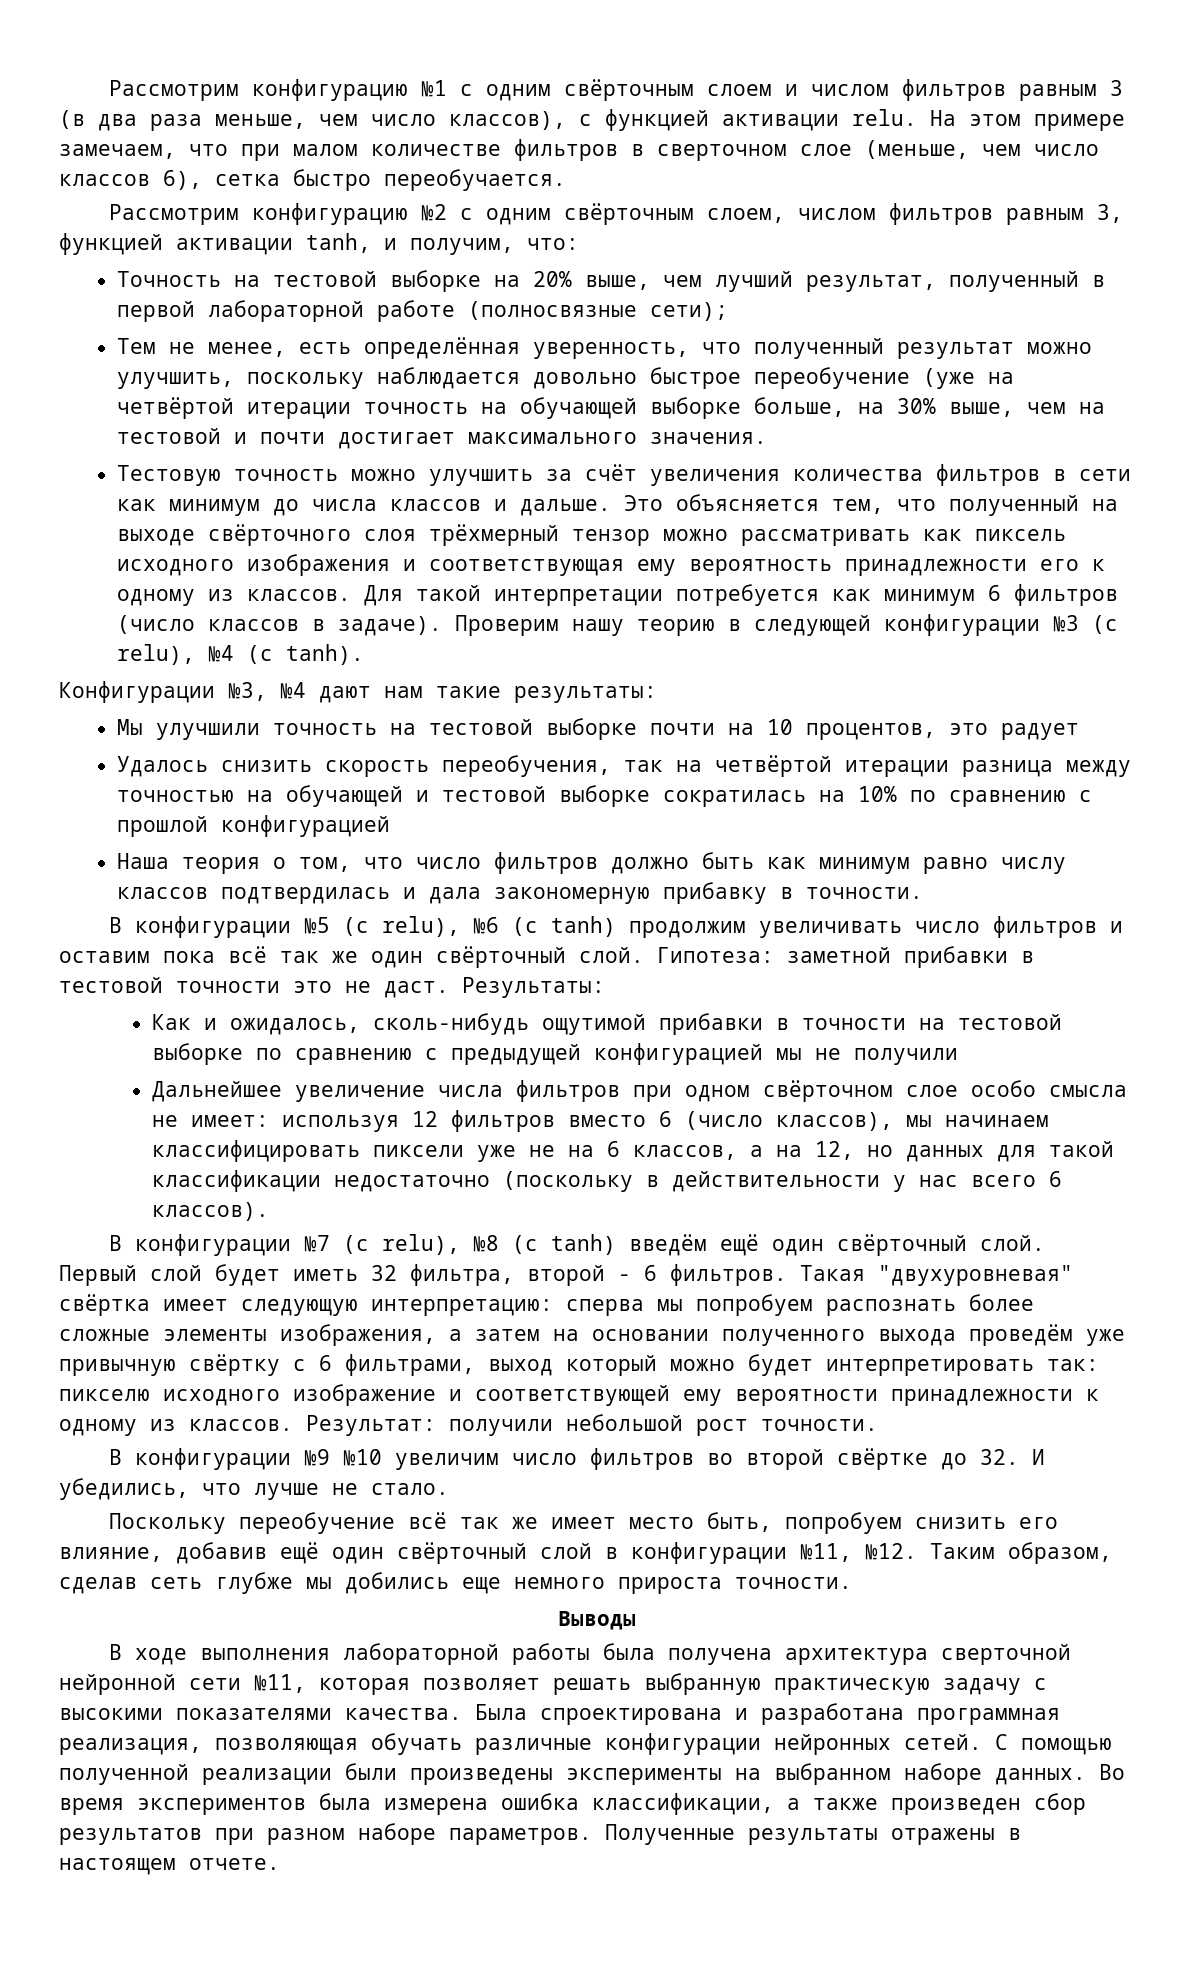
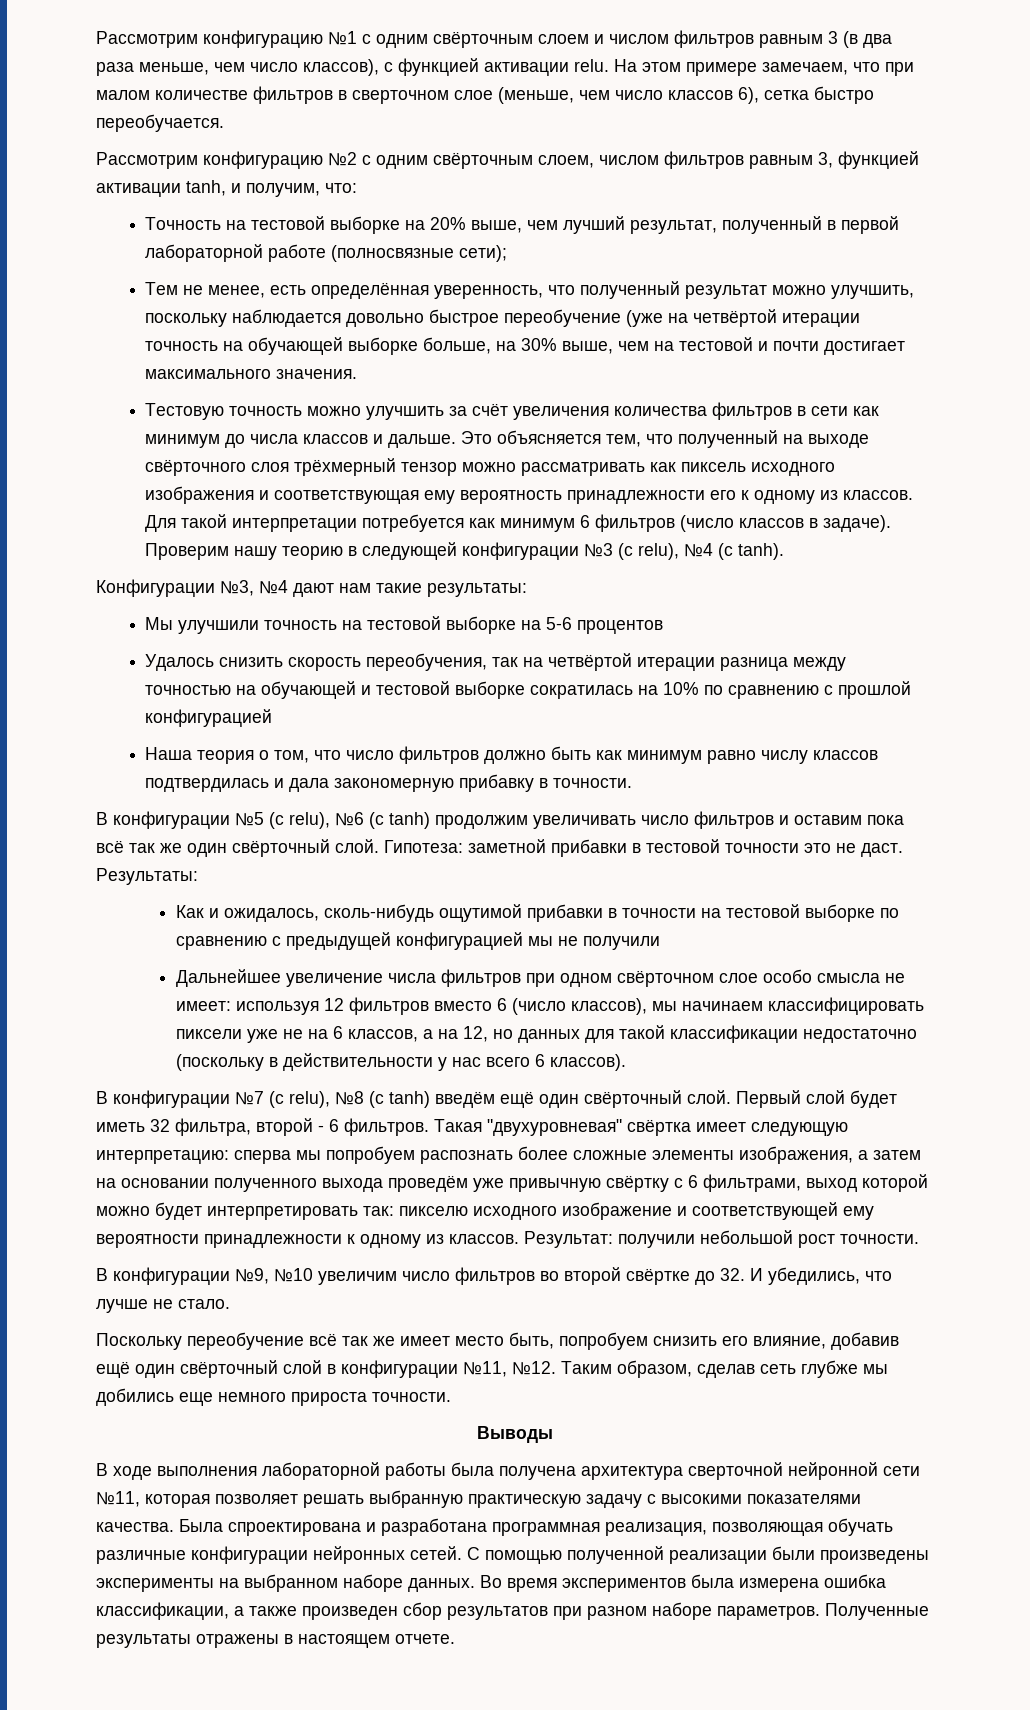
- Мы улучшили точность на тестовой выборке почти на 10 процентов, это радует
+ Мы улучшили точность на тестовой выборке на 5-6 процентов
- Такая "двухуровневая" свёртка имеет следующую интерпретацию: сперва мы попробуем распознать более сложные элементы изображения, а затем на основании полученного выхода проведём уже привычную свёртку с 6 фильтрами, выход который можно будет интерпретировать так: пикселю исходного изображение и соответствующей ему вероятности принадлежности к одному из классов.
+ Такая "двухуровневая" свёртка имеет следующую интерпретацию: сперва мы попробуем распознать более сложные элементы изображения, а затем на основании полученного выхода проведём уже привычную свёртку с 6 фильтрами, выход которой можно будет интерпретировать так: пикселю исходного изображение и соответствующей ему вероятности принадлежности к одному из классов.
- В конфигурации №9 №10 увеличим число фильтров во второй свёртке до 32. И убедились, что лучше не стало.
+ В конфигурации №9, №10 увеличим число фильтров во второй свёртке до 32. И убедились, что лучше не стало.

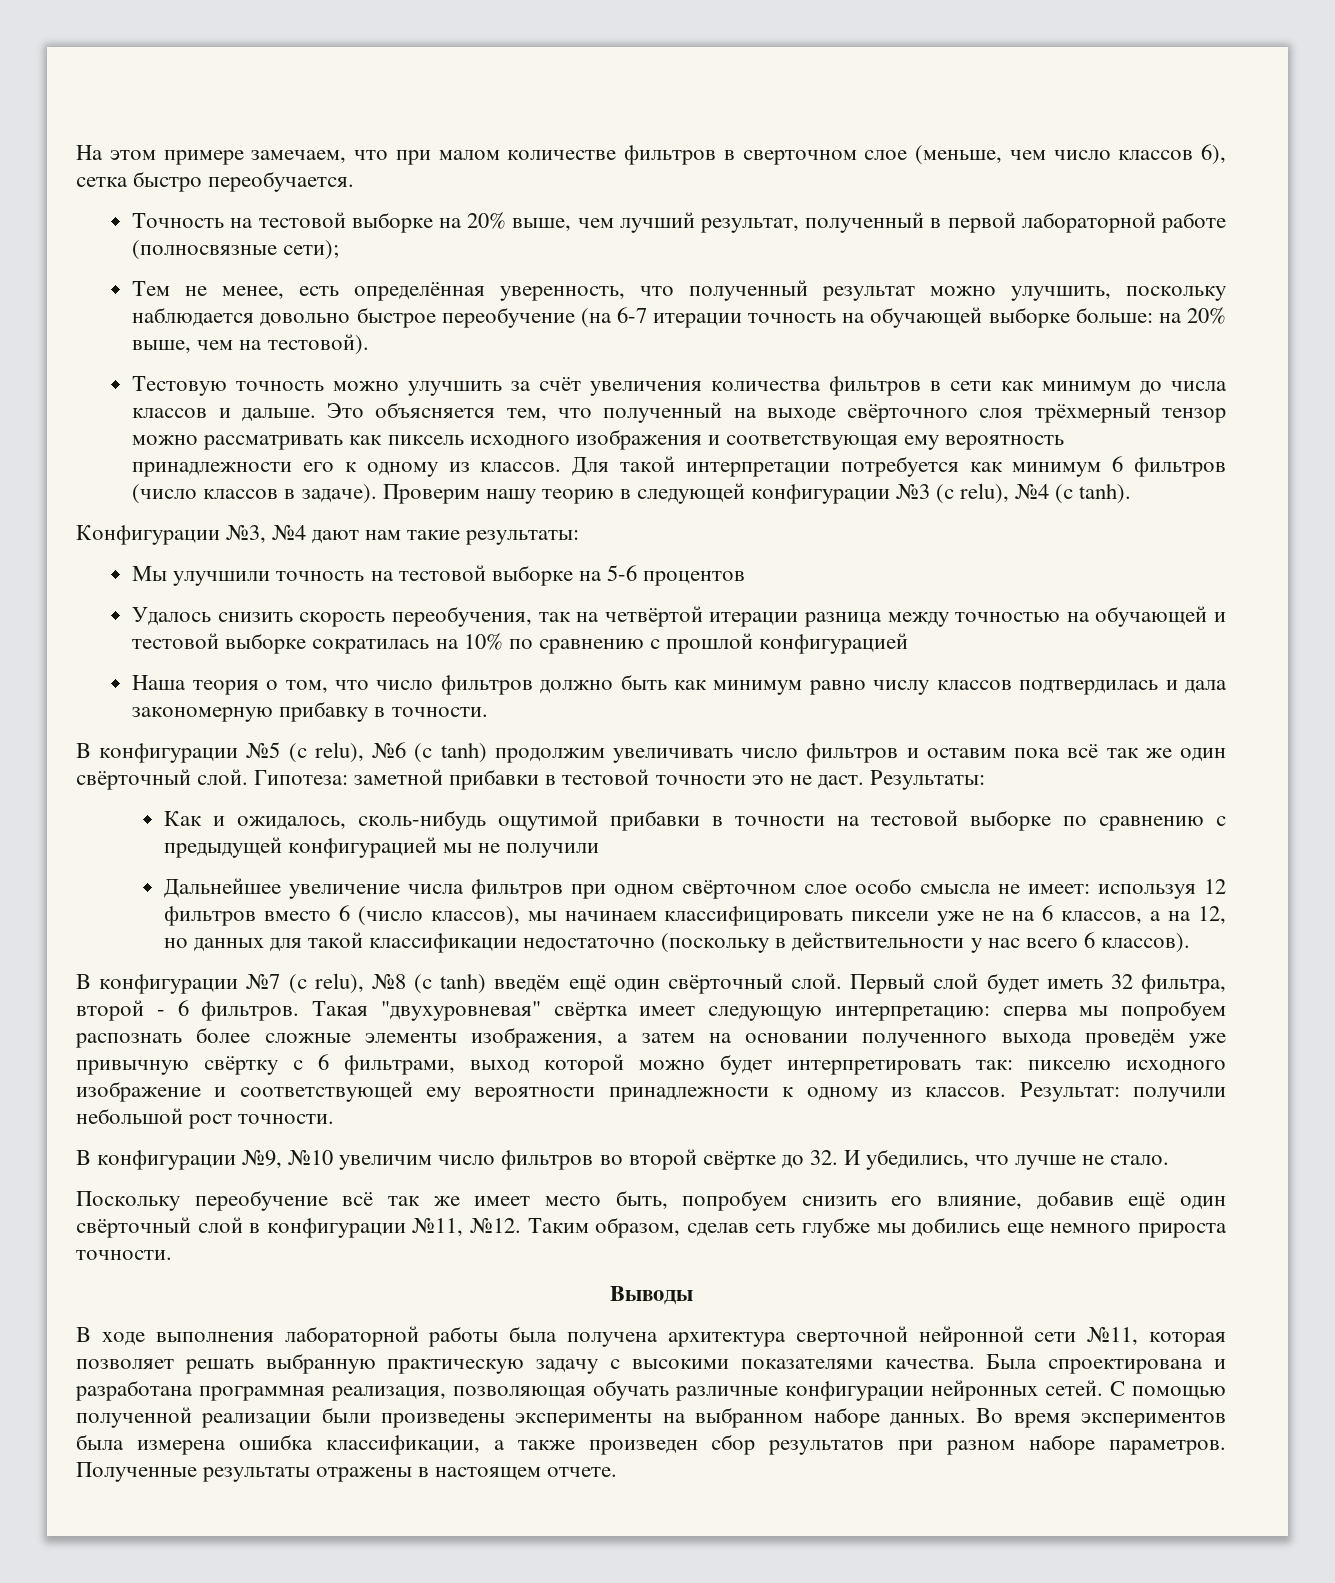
- Рассмотрим конфигурацию №1 с одним свёрточным слоем и числом фильтров равным 3 (в два раза меньше, чем число классов), с функцией активации relu.
- Рассмотрим конфигурацию №2 с одним свёрточным слоем, числом фильтров равным 3, функцией активации tanh, и получим, что:
- Тем не менее, есть определённая уверенность, что полученный результат можно улучшить, поскольку наблюдается довольно быстрое переобучение (уже на четвёртой итерации точность на обучающей выборке больше, на 30% выше, чем на тестовой и почти достигает максимального значения.
+ Тем не менее, есть определённая уверенность, что полученный результат можно улучшить, поскольку наблюдается довольно быстрое переобучение (на 6-7 итерации точность на обучающей выборке больше: на 20% выше, чем на тестовой).

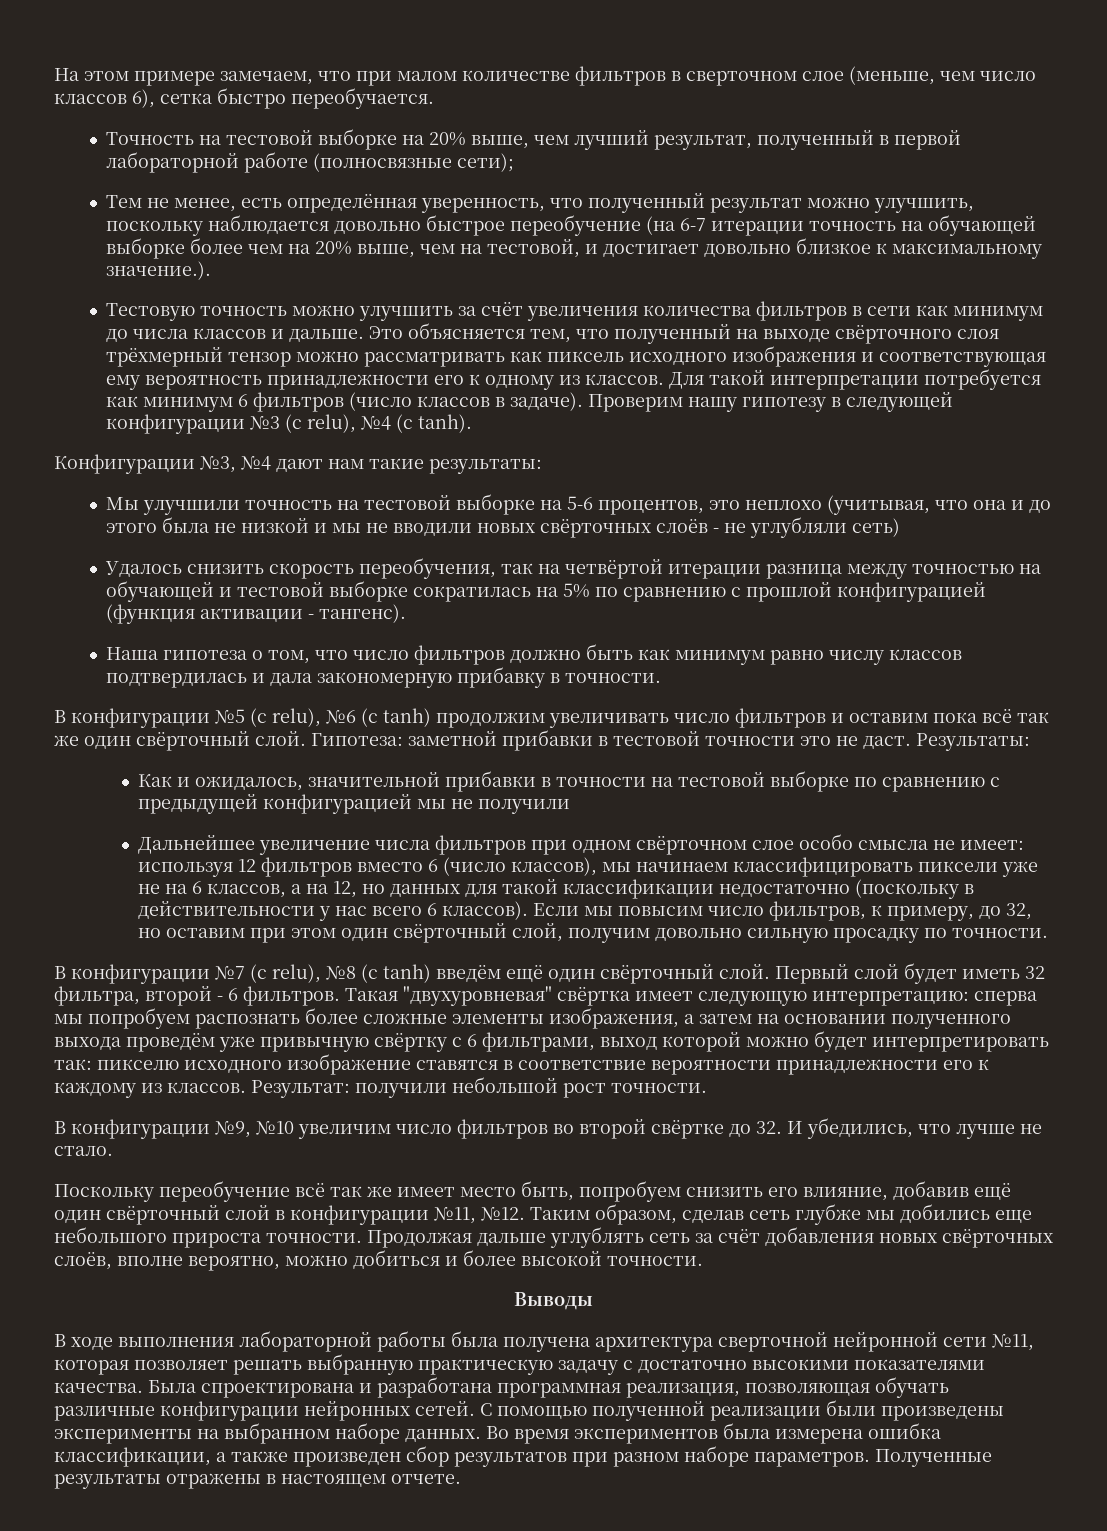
- Тем не менее, есть определённая уверенность, что полученный результат можно улучшить, поскольку наблюдается довольно быстрое переобучение (на 6-7 итерации точность на обучающей выборке больше: на 20% выше, чем на тестовой).
+ Тем не менее, есть определённая уверенность, что полученный результат можно улучшить, поскольку наблюдается довольно быстрое переобучение (на 6-7 итерации точность на обучающей выборке более чем на 20% выше, чем на тестовой, и достигает довольно близкое к максимальному значение.).
- Проверим нашу теорию в следующей конфигурации №3 (с relu), №4 (с tanh).
+ Проверим нашу гипотезу в следующей конфигурации №3 (с relu), №4 (с tanh).
- Мы улучшили точность на тестовой выборке на 5-6 процентов
+ Мы улучшили точность на тестовой выборке на 5-6 процентов, это неплохо (учитывая, что она и до этого была не низкой и мы не вводили новых свёрточных слоёв - не углубляли сеть)
- Удалось снизить скорость переобучения, так на четвёртой итерации разница между точностью на обучающей и тестовой выборке сократилась на 10% по сравнению с прошлой конфигурацией
+ Удалось снизить скорость переобучения, так на четвёртой итерации разница между точностью на обучающей и тестовой выборке сократилась на 5% по сравнению с прошлой конфигурацией (функция активации - тангенс).
- Наша теория о том, что число фильтров должно быть как минимум равно числу классов подтвердилась и дала закономерную прибавку в точности.
+ Наша гипотеза о том, что число фильтров должно быть как минимум равно числу классов подтвердилась и дала закономерную прибавку в точности.
- Как и ожидалось, сколь-нибудь ощутимой прибавки в точности на тестовой выборке по сравнению с предыдущей конфигурацией мы не получили
+ Как и ожидалось, значительной прибавки в точности на тестовой выборке по сравнению с предыдущей конфигурацией мы не получили
+ Если мы повысим число фильтров, к примеру, до 32, но оставим при этом один свёрточный слой, получим довольно сильную просадку по точности.
- Такая "двухуровневая" свёртка имеет следующую интерпретацию: сперва мы попробуем распознать более сложные элементы изображения, а затем на основании полученного выхода проведём уже привычную свёртку с 6 фильтрами, выход которой можно будет интерпретировать так: пикселю исходного изображение и соответствующей ему вероятности принадлежности к одному из классов.
+ Такая "двухуровневая" свёртка имеет следующую интерпретацию: сперва мы попробуем распознать более сложные элементы изображения, а затем на основании полученного выхода проведём уже привычную свёртку с 6 фильтрами, выход которой можно будет интерпретировать так: пикселю исходного изображение ставятся в соответствие вероятности принадлежности его к каждому из классов.
- Таким образом, сделав сеть глубже мы добились еще немного прироста точности.
+ Таким образом, сделав сеть глубже мы добились еще небольшого прироста точности. Продолжая дальше углублять сеть за счёт добавления новых свёрточных слоёв, вполне вероятно, можно добиться и более высокой точности.
- В ходе выполнения лабораторной работы была получена архитектура сверточной нейронной сети №11, которая позволяет решать выбранную практическую задачу с высокими показателями качества.
+ В ходе выполнения лабораторной работы была получена архитектура сверточной нейронной сети №11, которая позволяет решать выбранную практическую задачу с достаточно высокими показателями качества.

